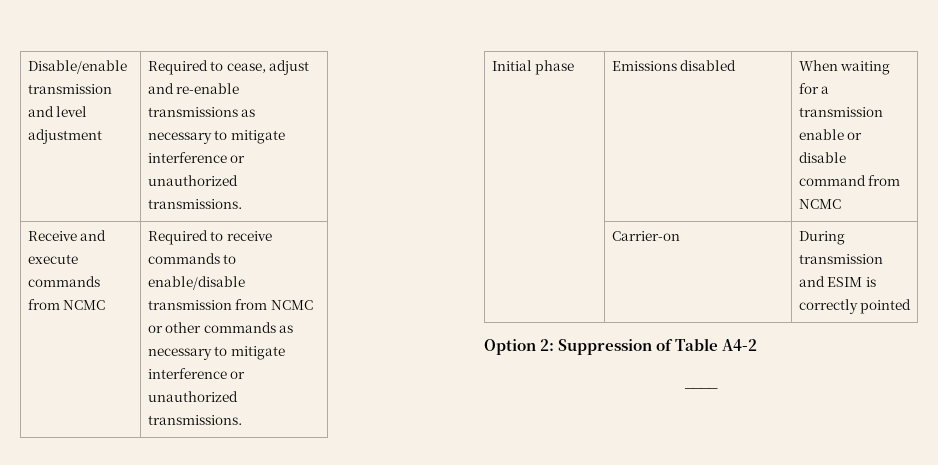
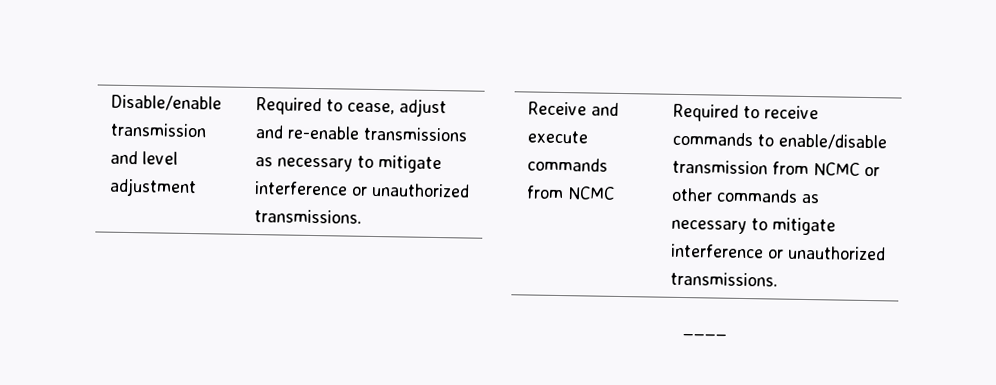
- Initial phase | Emissions disabled | When waiting for a transmission enable or disable command from NCMC
- | Carrier-on | During transmission and ESIM is correctly pointed
- Option 2: Suppression of Table A4-2

